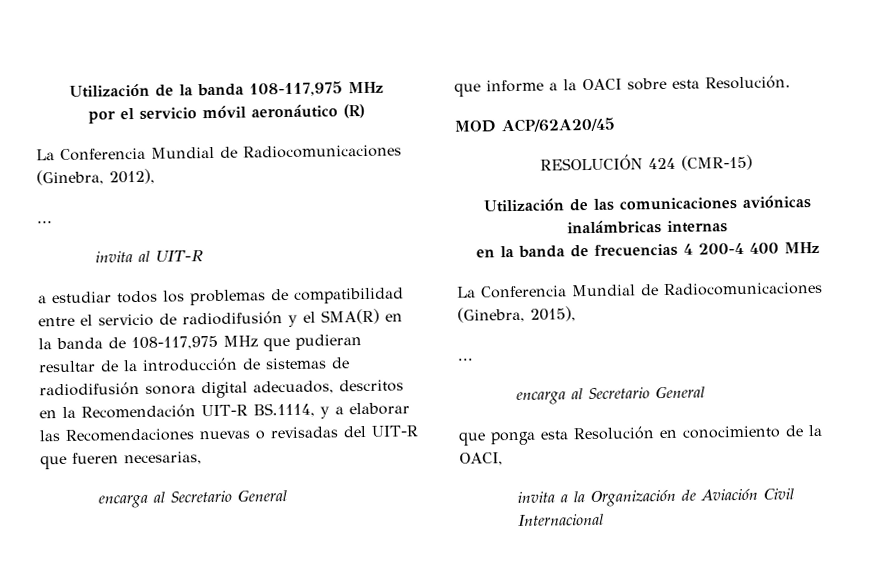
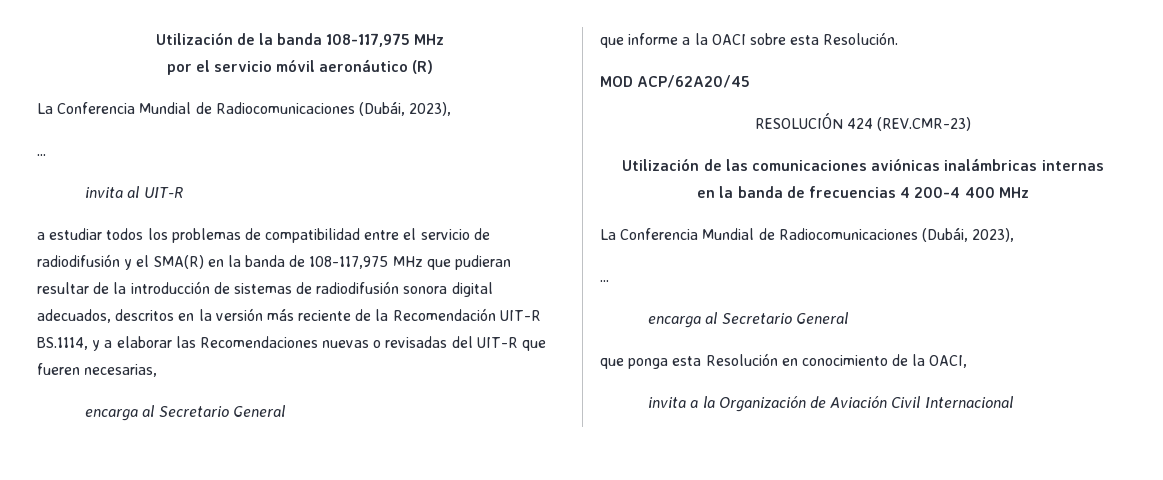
  por el servicio móvil aeronáutico (R)
- La Conferencia Mundial de Radiocomunicaciones (Ginebra, 2012),
+ La Conferencia Mundial de Radiocomunicaciones (Dubái, 2023),
- a estudiar todos los problemas de compatibilidad entre el servicio de radiodifusión y el SMA(R) en la banda de 108-117,975 MHz que pudieran resultar de la introducción de sistemas de radiodifusión sonora digital adecuados, descritos en la Recomendación UIT-R BS.1114, y a elaborar las Recomendaciones nuevas o revisadas del UIT-R que fueren necesarias,
+ a estudiar todos los problemas de compatibilidad entre el servicio de radiodifusión y el SMA(R) en la banda de 108-117,975 MHz que pudieran resultar de la introducción de sistemas de radiodifusión sonora digital adecuados, descritos en la versión más reciente de la Recomendación UIT-R BS.1114, y a elaborar las Recomendaciones nuevas o revisadas del UIT-R que fueren necesarias,
- RESOLUCIÓN 424 (CMR-15)
+ RESOLUCIÓN 424 (REV.CMR-23)
  en la banda de frecuencias 4 200-4 400 MHz
- La Conferencia Mundial de Radiocomunicaciones (Ginebra, 2015),
+ La Conferencia Mundial de Radiocomunicaciones (Dubái, 2023),

